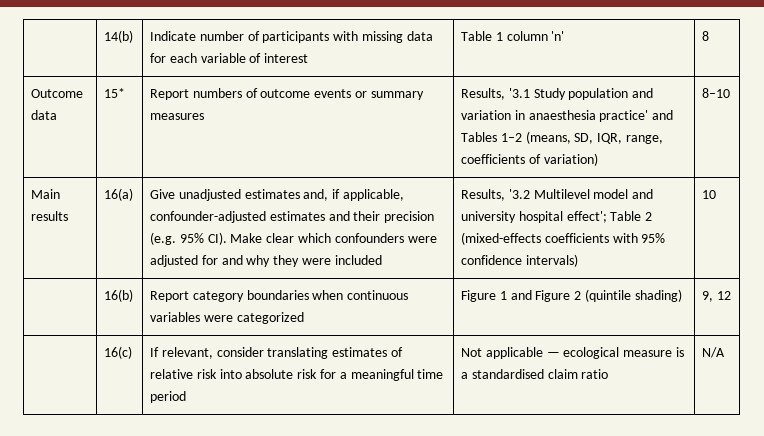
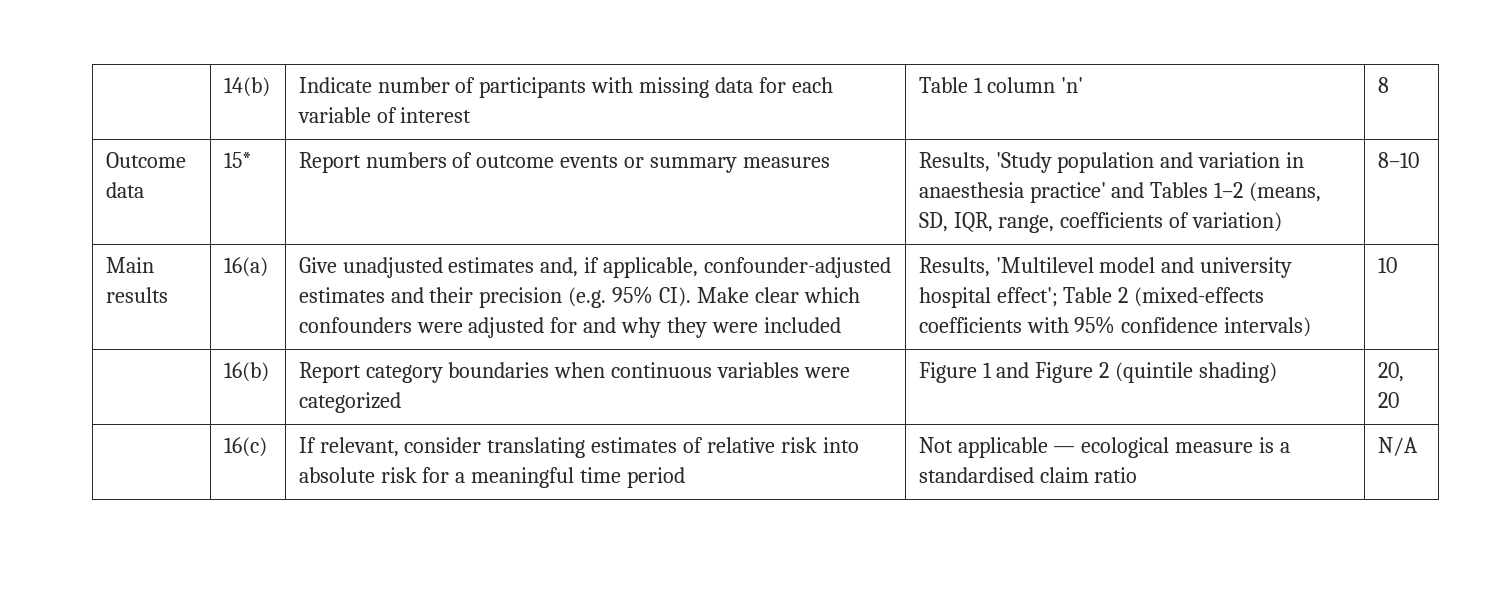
- Outcome data | 15* | Report numbers of outcome events or summary measures | Results, '3.1 Study population and variation in anaesthesia practice' and Tables 1–2 (means, SD, IQR, range, coefficients of variation) | 8–10
+ Outcome data | 15* | Report numbers of outcome events or summary measures | Results, 'Study population and variation in anaesthesia practice' and Tables 1–2 (means, SD, IQR, range, coefficients of variation) | 8–10
- Results, '3.2 Multilevel model and university hospital effect'; Table 2 (mixed-effects coefficients with 95% confidence intervals)
+ Results, 'Multilevel model and university hospital effect'; Table 2 (mixed-effects coefficients with 95% confidence intervals)
- | 16(b) | Report category boundaries when continuous variables were categorized | Figure 1 and Figure 2 (quintile shading) | 9, 12
+ | 16(b) | Report category boundaries when continuous variables were categorized | Figure 1 and Figure 2 (quintile shading) | 20, 20

